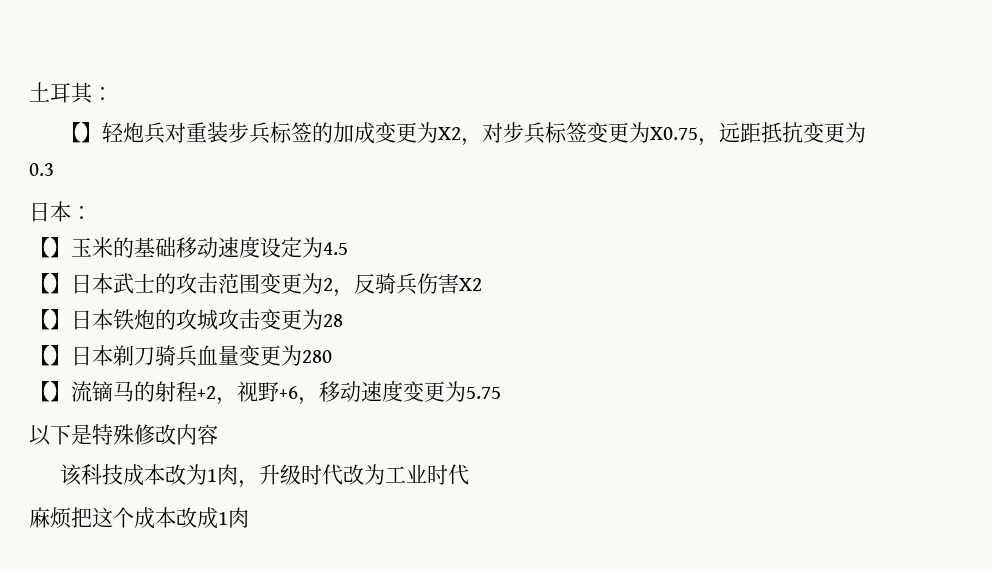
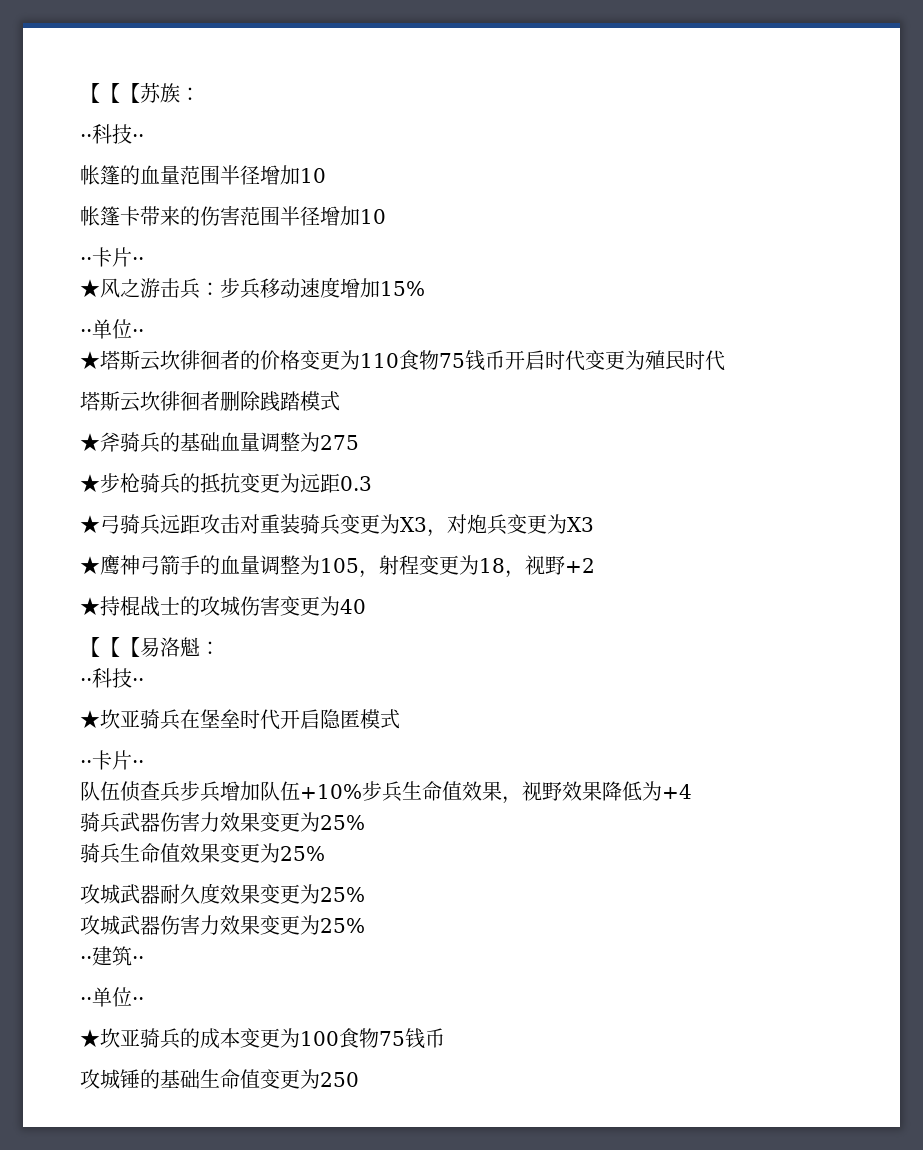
- 土耳其：
- 【】轻炮兵对重装步兵标签的加成变更为X2，对步兵标签变更为X0.75，远距抵抗变更为0.3
+ 【【【苏族：
+ ··科技··
+ 帐篷的血量范围半径增加10
+ 帐篷卡带来的伤害范围半径增加10
+ ··卡片··
+ ★风之游击兵：步兵移动速度增加15%
+ ··单位··
+ ★塔斯云坎徘徊者的价格变更为110食物75钱币开启时代变更为殖民时代
+ 塔斯云坎徘徊者删除践踏模式
+ ★斧骑兵的基础血量调整为275
+ ★步枪骑兵的抵抗变更为远距0.3
- 日本：
- 【】玉米的基础移动速度设定为4.5
- 【】日本武士的攻击范围变更为2，反骑兵伤害X2
- 【】日本铁炮的攻城攻击变更为28
- 【】日本剃刀骑兵血量变更为280
- 【】流镝马的射程+2，视野+6，移动速度变更为5.75
- 以下是特殊修改内容
- 该科技成本改为1肉，升级时代改为工业时代
- 麻烦把这个成本改成1肉
+ ★弓骑兵远距攻击对重装骑兵变更为X3，对炮兵变更为X3
+ ★鹰神弓箭手的血量调整为105，射程变更为18，视野+2
+ ★持棍战士的攻城伤害变更为40
+ 【【【易洛魁：
+ ··科技··
+ ★坎亚骑兵在堡垒时代开启隐匿模式
+ ··卡片··
+ 队伍侦查兵步兵增加队伍+10%步兵生命值效果，视野效果降低为+4
+ 骑兵武器伤害力效果变更为25%
+ 骑兵生命值效果变更为25%
+ 攻城武器耐久度效果变更为25%
+ 攻城武器伤害力效果变更为25%
+ ··建筑··
+ ··单位··
+ ★坎亚骑兵的成本变更为100食物75钱币
+ 攻城锤的基础生命值变更为250

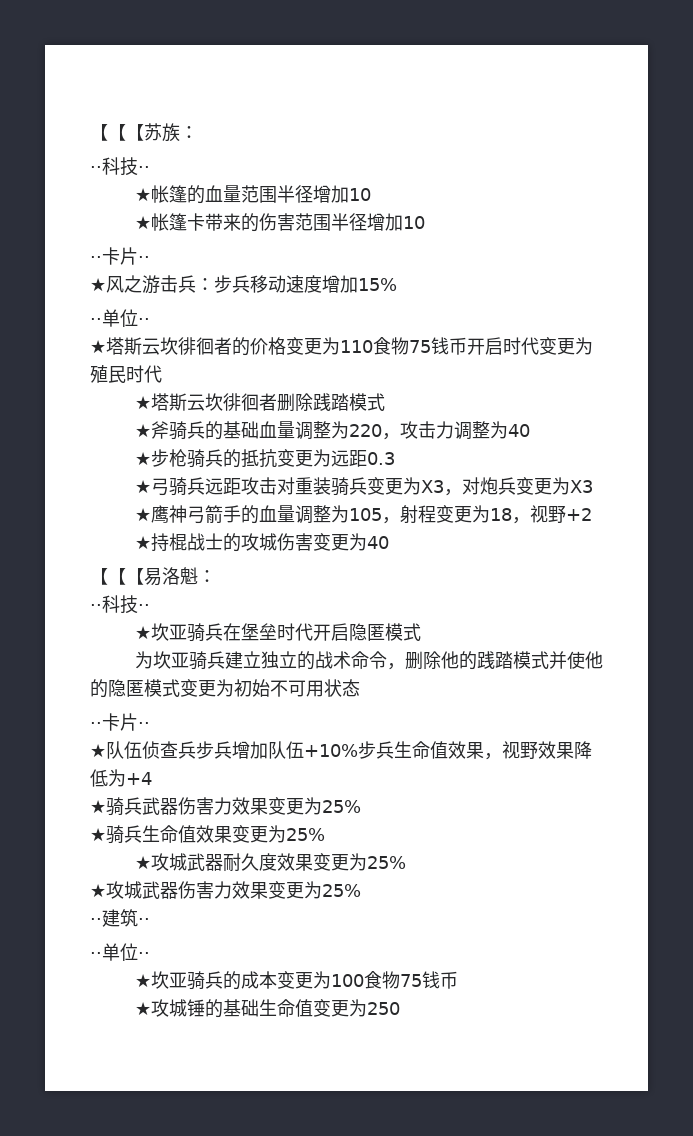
- 帐篷的血量范围半径增加10
+ ★帐篷的血量范围半径增加10
- 帐篷卡带来的伤害范围半径增加10
+ ★帐篷卡带来的伤害范围半径增加10
- 塔斯云坎徘徊者删除践踏模式
+ ★塔斯云坎徘徊者删除践踏模式
- ★斧骑兵的基础血量调整为275
+ ★斧骑兵的基础血量调整为220，攻击力调整为40
  ★坎亚骑兵在堡垒时代开启隐匿模式
+ 为坎亚骑兵建立独立的战术命令，删除他的践踏模式并使他的隐匿模式变更为初始不可用状态
  ··卡片··
- 队伍侦查兵步兵增加队伍+10%步兵生命值效果，视野效果降低为+4
+ ★队伍侦查兵步兵增加队伍+10%步兵生命值效果，视野效果降低为+4
- 骑兵武器伤害力效果变更为25%
+ ★骑兵武器伤害力效果变更为25%
- 骑兵生命值效果变更为25%
+ ★骑兵生命值效果变更为25%
- 攻城武器耐久度效果变更为25%
+ ★攻城武器耐久度效果变更为25%
- 攻城武器伤害力效果变更为25%
+ ★攻城武器伤害力效果变更为25%
- 攻城锤的基础生命值变更为250
+ ★攻城锤的基础生命值变更为250

